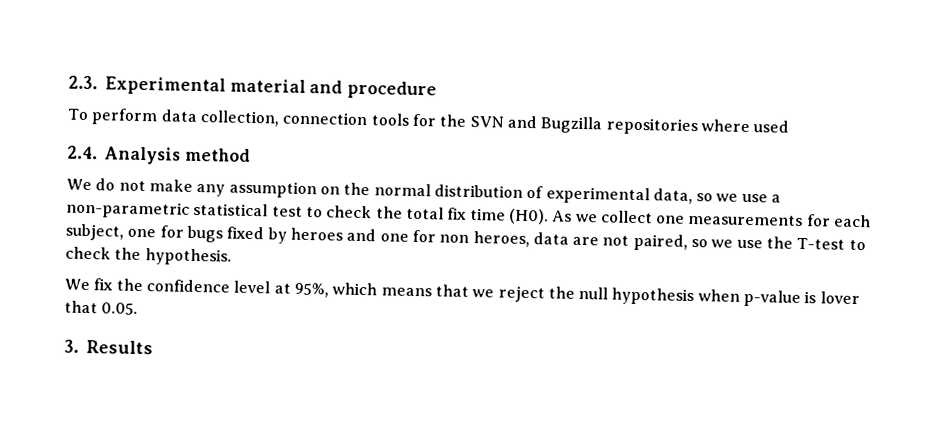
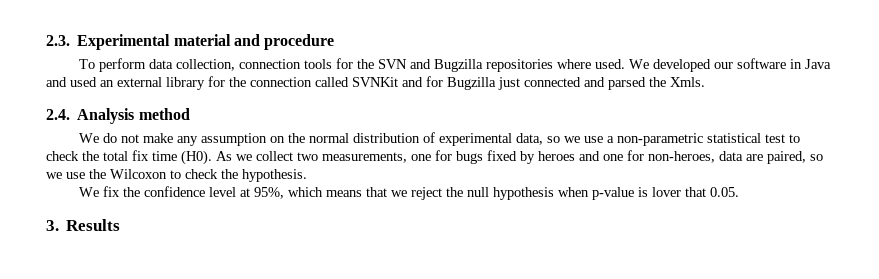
- To perform data collection, connection tools for the SVN and Bugzilla repositories where used
+ To perform data collection, connection tools for the SVN and Bugzilla repositories where used. We developed our software in Java and used an external library for the connection called SVNKit and for Bugzilla just connected and parsed the Xmls.
- We do not make any assumption on the normal distribution of experimental data, so we use a non-parametric statistical test to check the total fix time (H0). As we collect one measurements for each subject, one for bugs fixed by heroes and one for non heroes, data are not paired, so we use the T-test to check the hypothesis.
+ We do not make any assumption on the normal distribution of experimental data, so we use a non-parametric statistical test to check the total fix time (H0). As we collect two measurements, one for bugs fixed by heroes and one for non-heroes, data are paired, so we use the Wilcoxon to check the hypothesis.

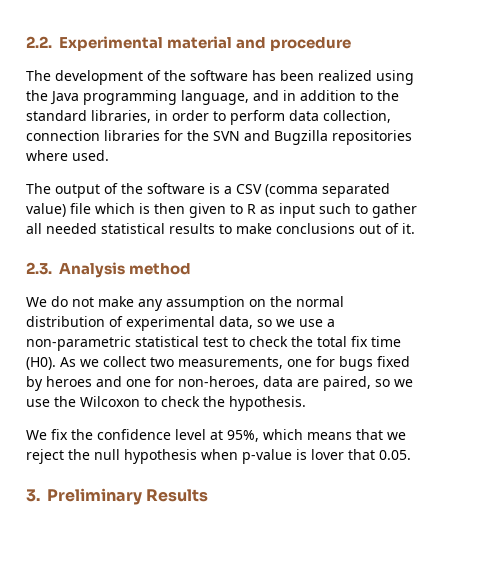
- 2.3. Experimental material and procedure
+ 2.2. Experimental material and procedure
- To perform data collection, connection tools for the SVN and Bugzilla repositories where used. We developed our software in Java and used an external library for the connection called SVNKit and for Bugzilla just connected and parsed the Xmls.
- 2.4. Analysis method
+ The development of the software has been realized using the Java programming language, and in addition to the standard libraries, in order to perform data collection, connection libraries for the SVN and Bugzilla repositories where used.
+ The output of the software is a CSV (comma separated value) file which is then given to R as input such to gather all needed statistical results to make conclusions out of it.
+ 2.3. Analysis method
- 3. Results
+ 3. Preliminary Results

